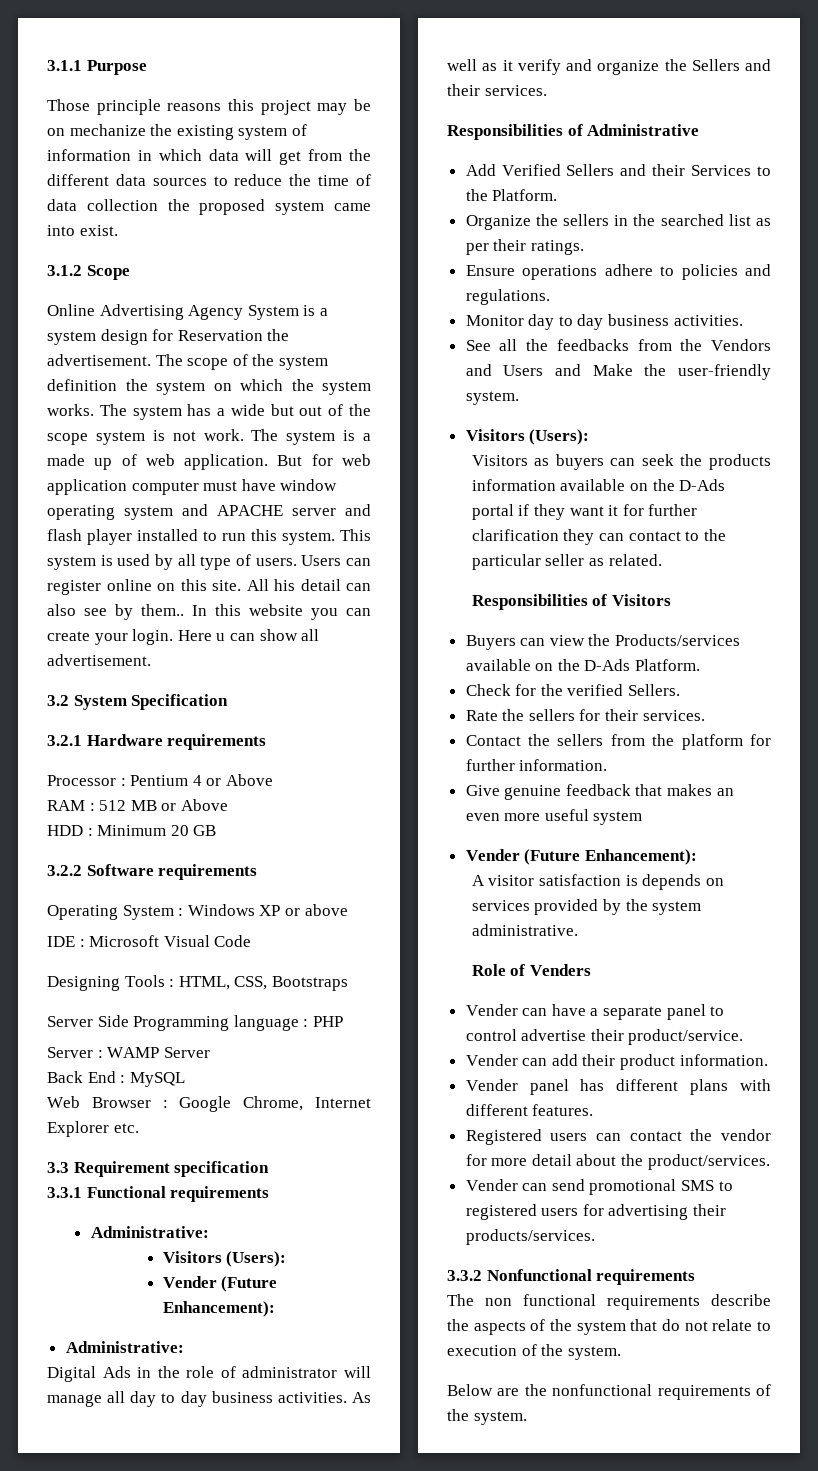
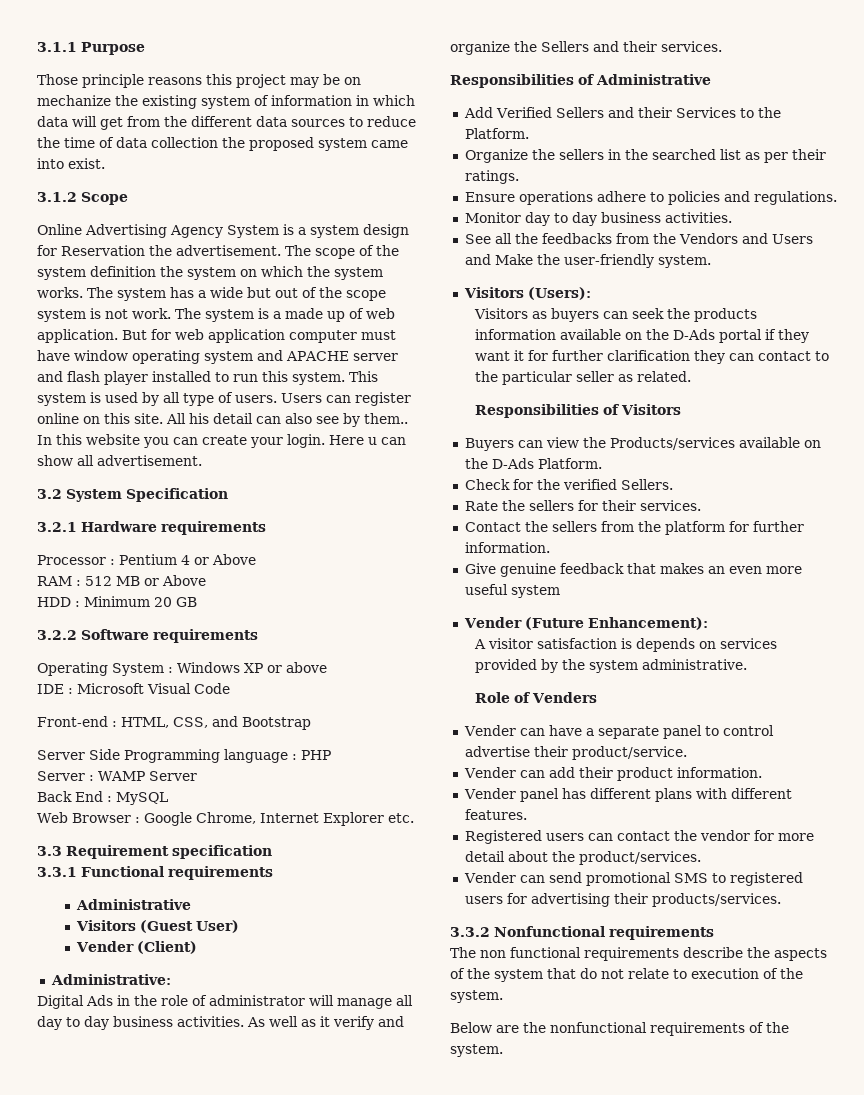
- Designing Tools : HTML, CSS, Bootstraps
+ Front-end : HTML, CSS, and Bootstrap
  3.3.1 Functional requirements
- Administrative:
- Visitors (Users):
- Vender (Future Enhancement):
+ Administrative
+ Visitors (Guest User)
+ Vender (Client)

